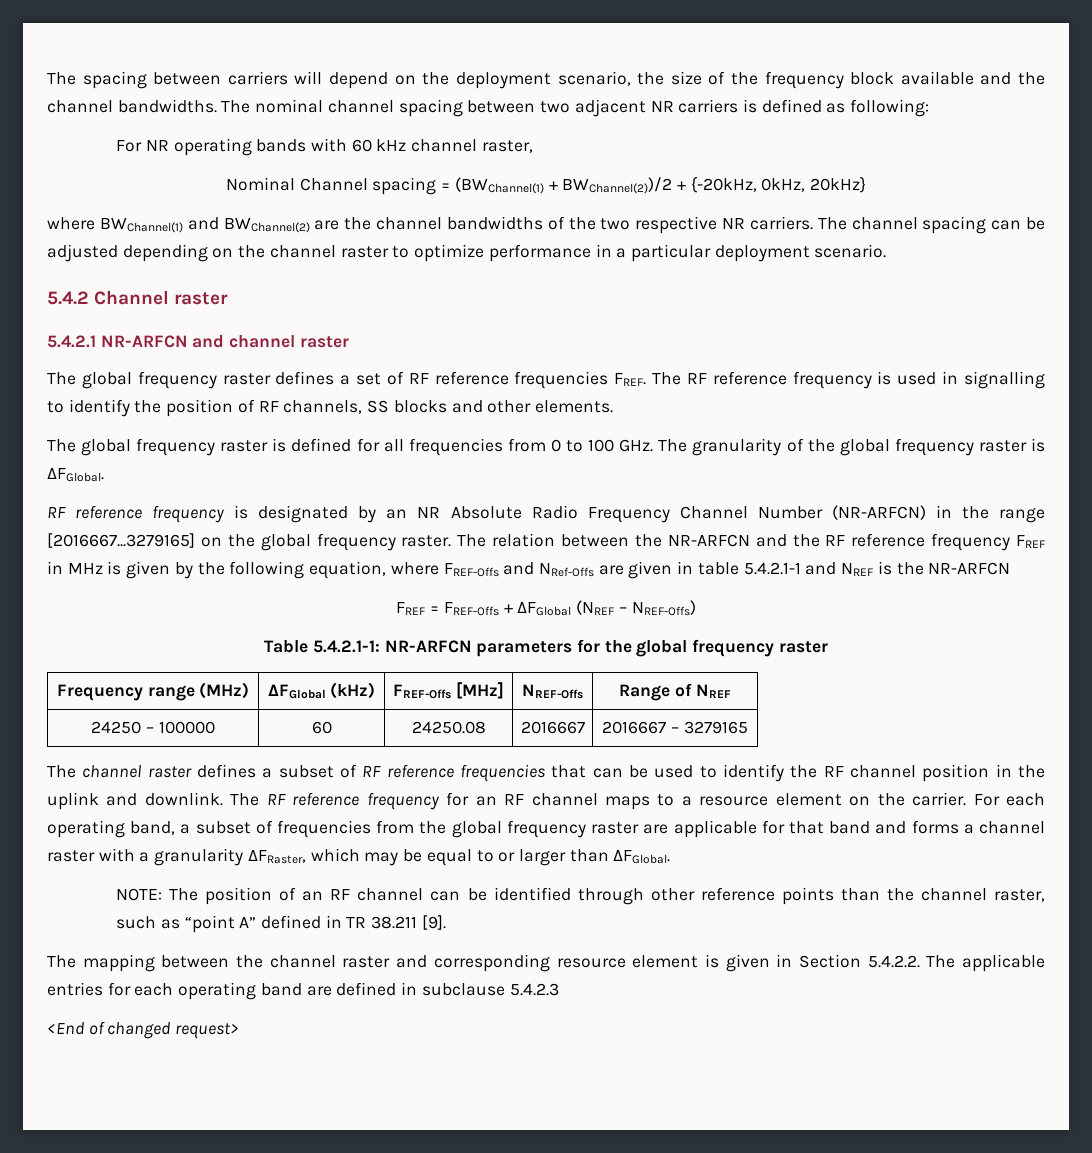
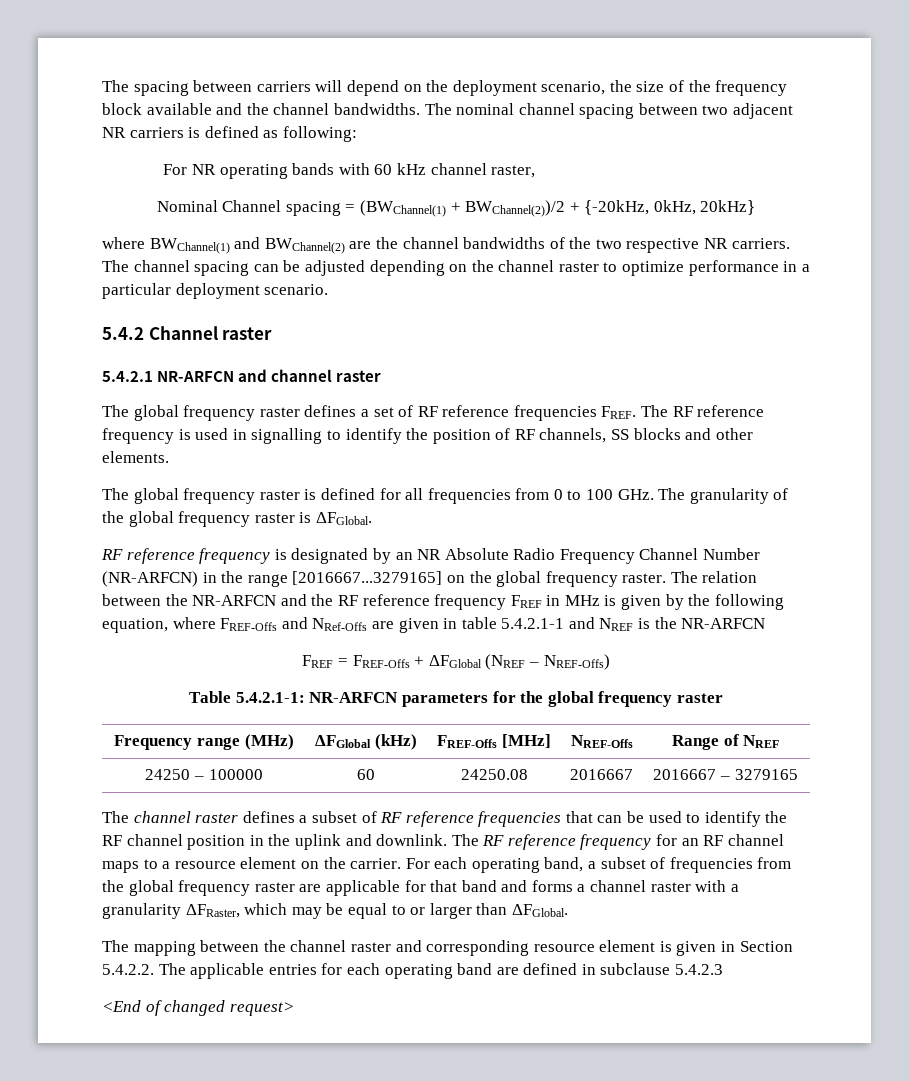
- NOTE: The position of an RF channel can be identified through other reference points than the channel raster, such as “point A” defined in TR 38.211 [9].

